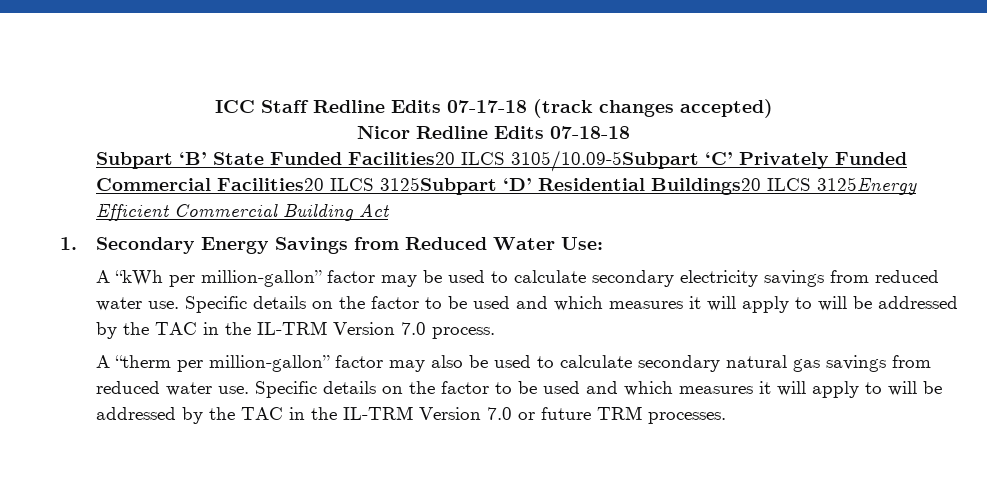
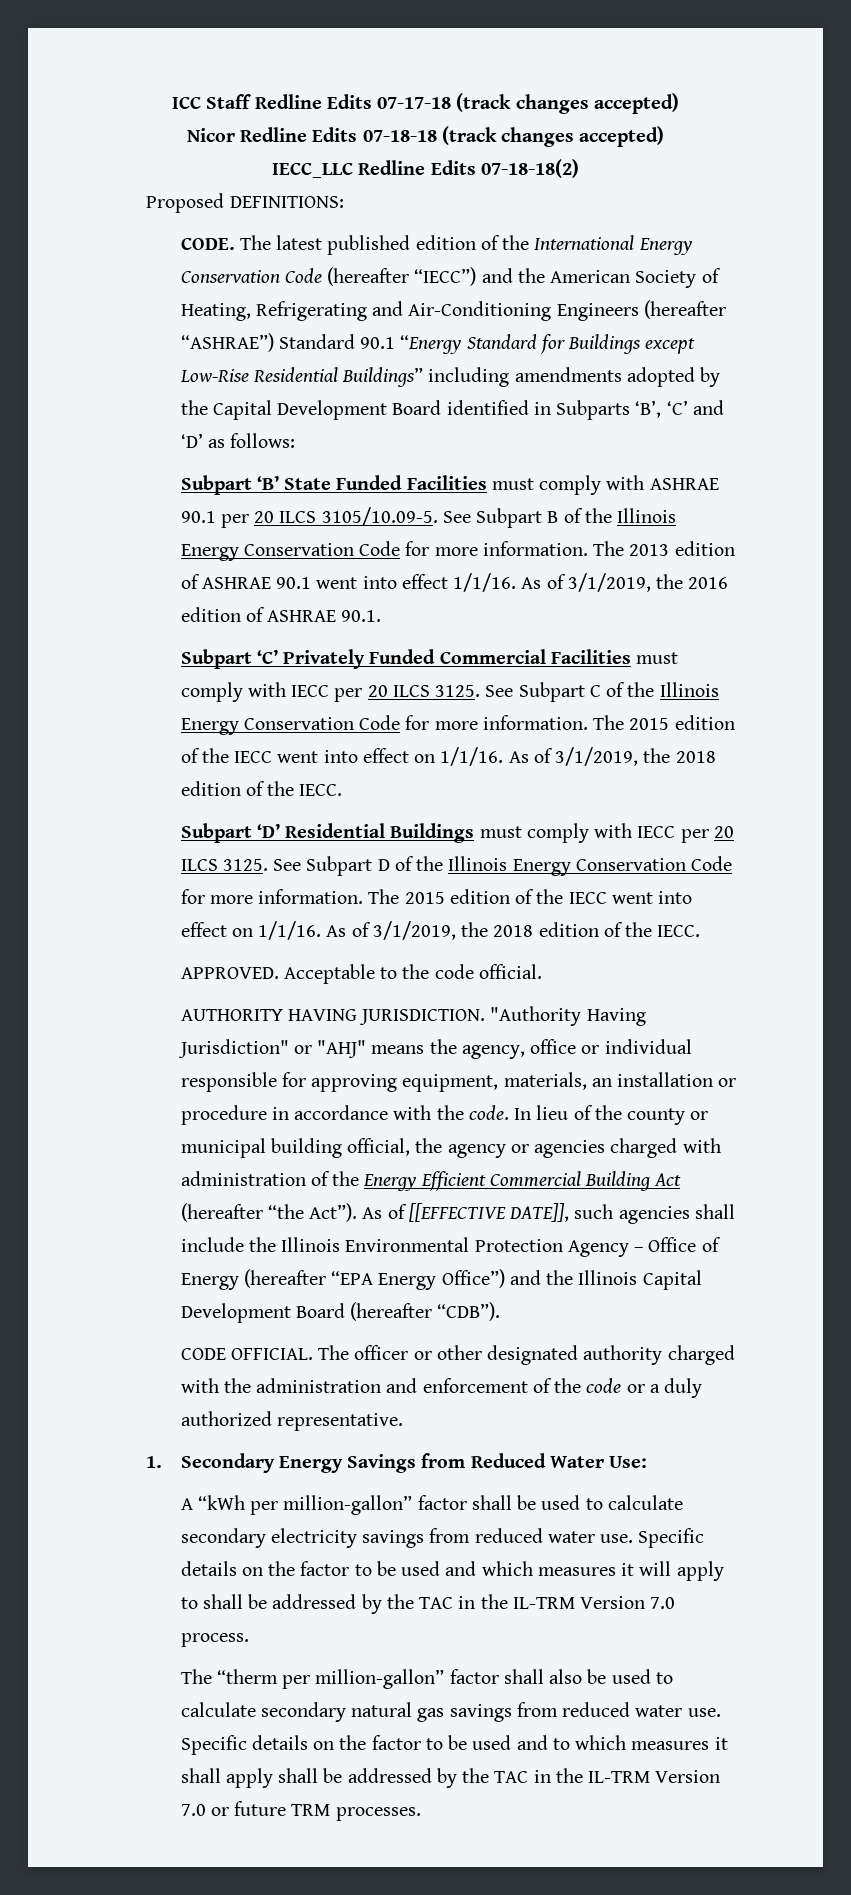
- Nicor Redline Edits 07-18-18
- Subpart ‘B’ State Funded Facilities20 ILCS 3105/10.09-5Subpart ‘C’ Privately Funded Commercial Facilities20 ILCS 3125Subpart ‘D’ Residential Buildings20 ILCS 3125Energy Efficient Commercial Building Act
+ Nicor Redline Edits 07-18-18 (track changes accepted)
+ IECC_LLC Redline Edits 07-18-18(2)
+ Proposed DEFINITIONS:
+ CODE. The latest published edition of the International Energy Conservation Code (hereafter “IECC”) and the American Society of Heating, Refrigerating and Air-Conditioning Engineers (hereafter “ASHRAE”) Standard 90.1 “Energy Standard for Buildings except Low-Rise Residential Buildings” including amendments adopted by the Capital Development Board identified in Subparts ‘B’, ‘C’ and ‘D’ as follows:
+ Subpart ‘B’ State Funded Facilities must comply with ASHRAE 90.1 per 20 ILCS 3105/10.09-5. See Subpart B of the Illinois Energy Conservation Code for more information. The 2013 edition of ASHRAE 90.1 went into effect 1/1/16. As of 3/1/2019, the 2016 edition of ASHRAE 90.1.
+ Subpart ‘C’ Privately Funded Commercial Facilities must comply with IECC per 20 ILCS 3125. See Subpart C of the Illinois Energy Conservation Code for more information. The 2015 edition of the IECC went into effect on 1/1/16. As of 3/1/2019, the 2018 edition of the IECC.
+ Subpart ‘D’ Residential Buildings must comply with IECC per 20 ILCS 3125. See Subpart D of the Illinois Energy Conservation Code for more information. The 2015 edition of the IECC went into effect on 1/1/16. As of 3/1/2019, the 2018 edition of the IECC.
+ APPROVED. Acceptable to the code official.
+ AUTHORITY HAVING JURISDICTION. "Authority Having Jurisdiction" or "AHJ" means the agency, office or individual responsible for approving equipment, materials, an installation or procedure in accordance with the code. In lieu of the county or municipal building official, the agency or agencies charged with administration of the Energy Efficient Commercial Building Act (hereafter “the Act”). As of [[EFFECTIVE DATE]], such agencies shall include the Illinois Environmental Protection Agency – Office of Energy (hereafter “EPA Energy Office”) and the Illinois Capital Development Board (hereafter “CDB”).
+ CODE OFFICIAL. The officer or other designated authority charged with the administration and enforcement of the code or a duly authorized representative.
- A “kWh per million-gallon” factor may be used to calculate secondary electricity savings from reduced water use.
+ A “kWh per million-gallon” factor shall be used to calculate secondary electricity savings from reduced water use.
- Specific details on the factor to be used and which measures it will apply to will be addressed by the TAC in the IL-TRM Version 7.0 process.
+ Specific details on the factor to be used and which measures it will apply to shall be addressed by the TAC in the IL-TRM Version 7.0 process.
- A “therm per million-gallon” factor may also be used to calculate secondary natural gas savings from reduced water use.
+ The “therm per million-gallon” factor shall also be used to calculate secondary natural gas savings from reduced water use.
- Specific details on the factor to be used and which measures it will apply to will be addressed by the TAC in the IL-TRM Version 7.0 or future TRM processes.
+ Specific details on the factor to be used and to which measures it shall apply shall be addressed by the TAC in the IL-TRM Version 7.0 or future TRM processes.

